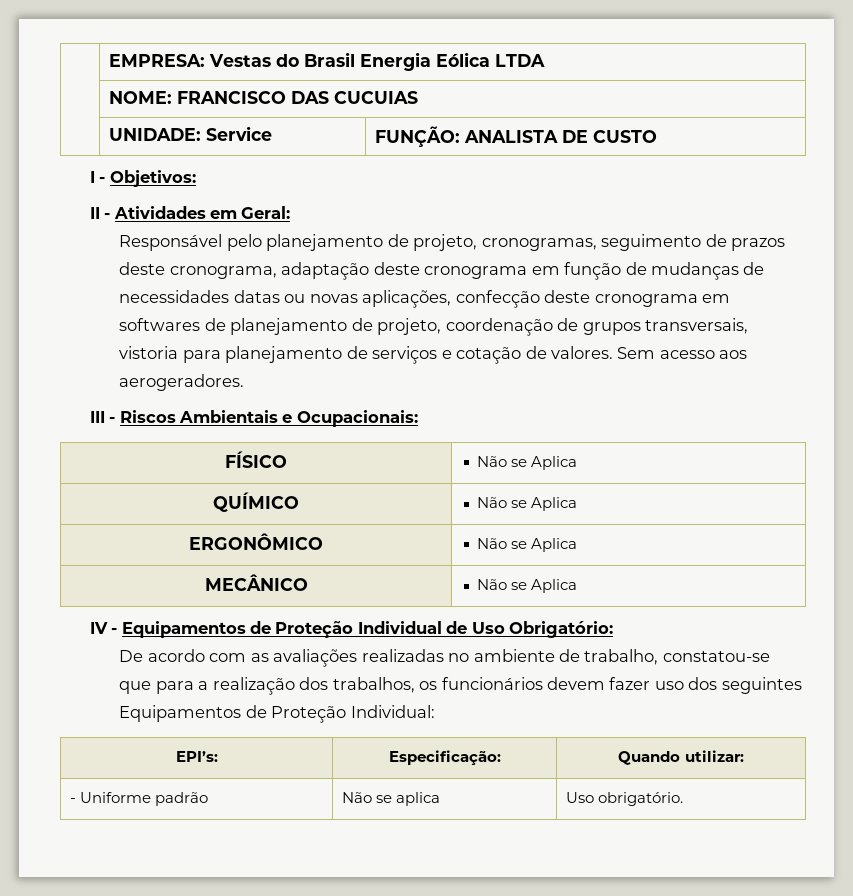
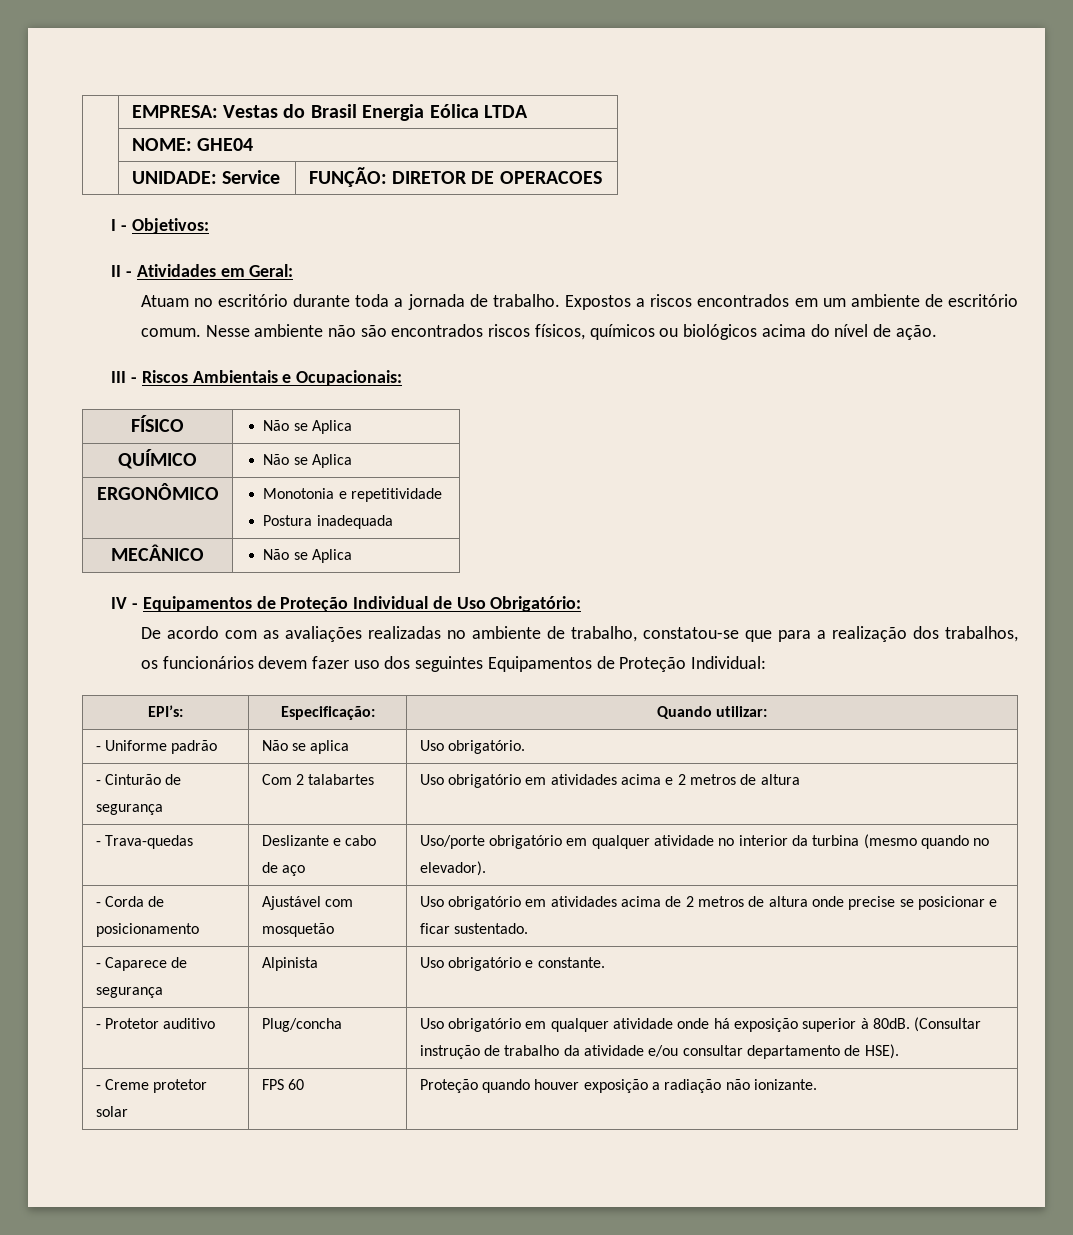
- | NOME: FRANCISCO DAS CUCUIAS
+ | NOME: GHE04
- | UNIDADE: Service | FUNÇÃO: ANALISTA DE CUSTO
+ | UNIDADE: Service | FUNÇÃO: DIRETOR DE OPERACOES
- Responsável pelo planejamento de projeto, cronogramas, seguimento de prazos deste cronograma, adaptação deste cronograma em função de mudanças de necessidades datas ou novas aplicações, confecção deste cronograma em softwares de planejamento de projeto, coordenação de grupos transversais, vistoria para planejamento de serviços e cotação de valores. Sem acesso aos aerogeradores.
+ Atuam no escritório durante toda a jornada de trabalho. Expostos a riscos encontrados em um ambiente de escritório comum. Nesse ambiente não são encontrados riscos físicos, químicos ou biológicos acima do nível de ação.
- ERGONÔMICO | Não se Aplica
+ ERGONÔMICO | Monotonia e repetitividade
+ Postura inadequada
+ - Cinturão de segurança | Com 2 talabartes | Uso obrigatório em atividades acima e 2 metros de altura
+ - Trava-quedas | Deslizante e cabo de aço | Uso/porte obrigatório em qualquer atividade no interior da turbina (mesmo quando no elevador).
+ - Corda de posicionamento | Ajustável com mosquetão | Uso obrigatório em atividades acima de 2 metros de altura onde precise se posicionar e ficar sustentado.
+ - Caparece de segurança | Alpinista | Uso obrigatório e constante.
+ - Protetor auditivo | Plug/concha | Uso obrigatório em qualquer atividade onde há exposição superior à 80dB. (Consultar instrução de trabalho da atividade e/ou consultar departamento de HSE).
+ - Creme protetor solar | FPS 60 | Proteção quando houver exposição a radiação não ionizante.

